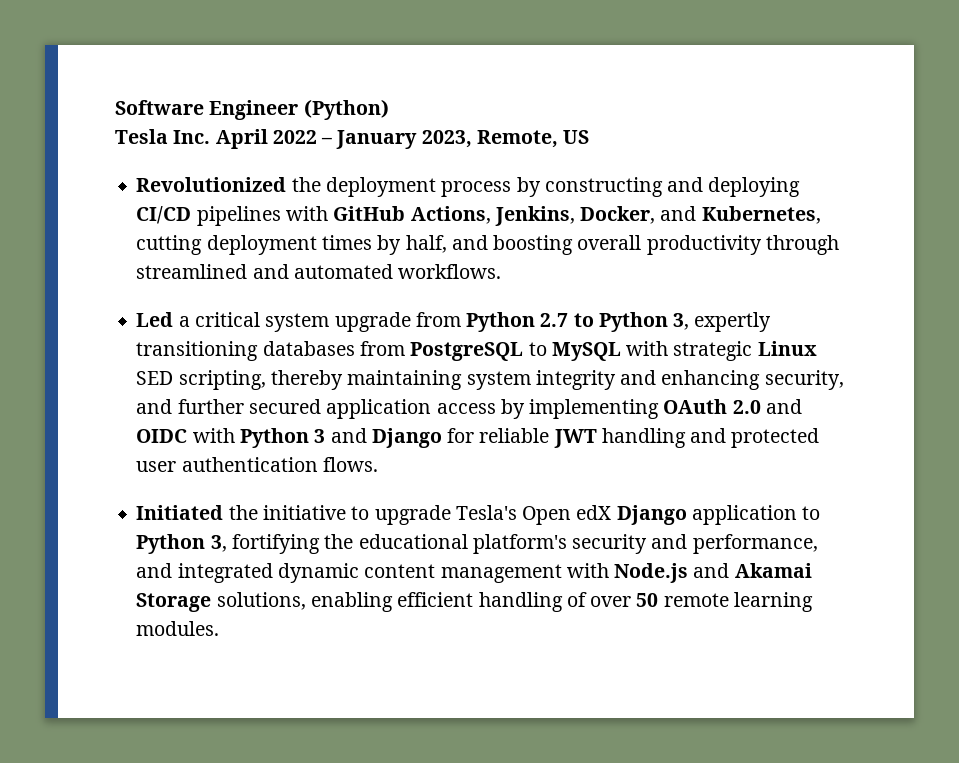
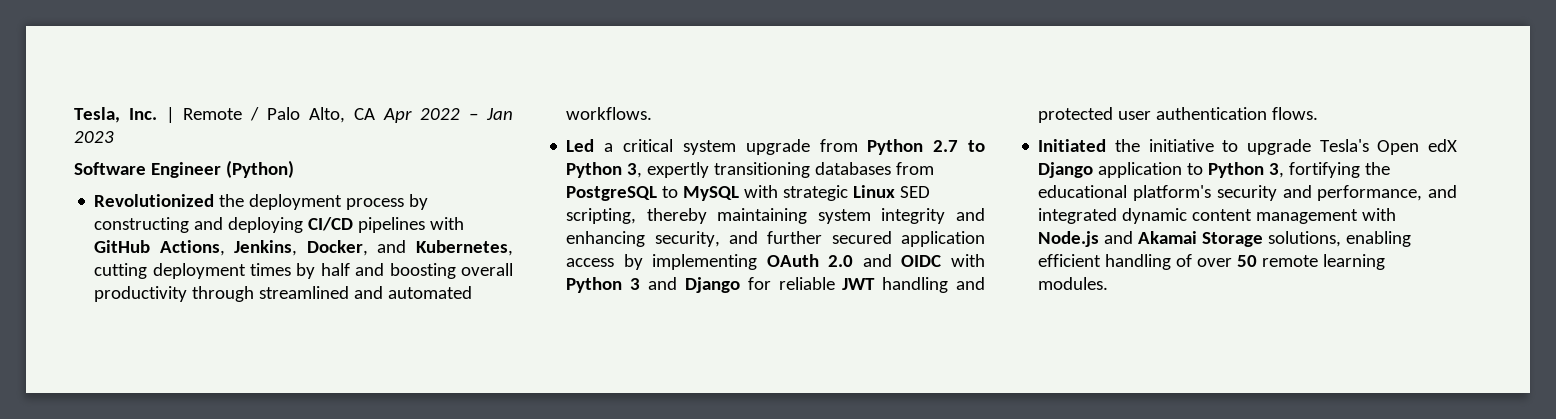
+ Tesla, Inc. | Remote / Palo Alto, CA Apr 2022 – Jan 2023
  Software Engineer (Python)
- Tesla Inc. April 2022 – January 2023, Remote, US
- Revolutionized the deployment process by constructing and deploying CI/CD pipelines with GitHub Actions, Jenkins, Docker, and Kubernetes, cutting deployment times by half, and boosting overall productivity through streamlined and automated workflows.
+ Revolutionized the deployment process by constructing and deploying CI/CD pipelines with GitHub Actions, Jenkins, Docker, and Kubernetes, cutting deployment times by half and boosting overall productivity through streamlined and automated workflows.

